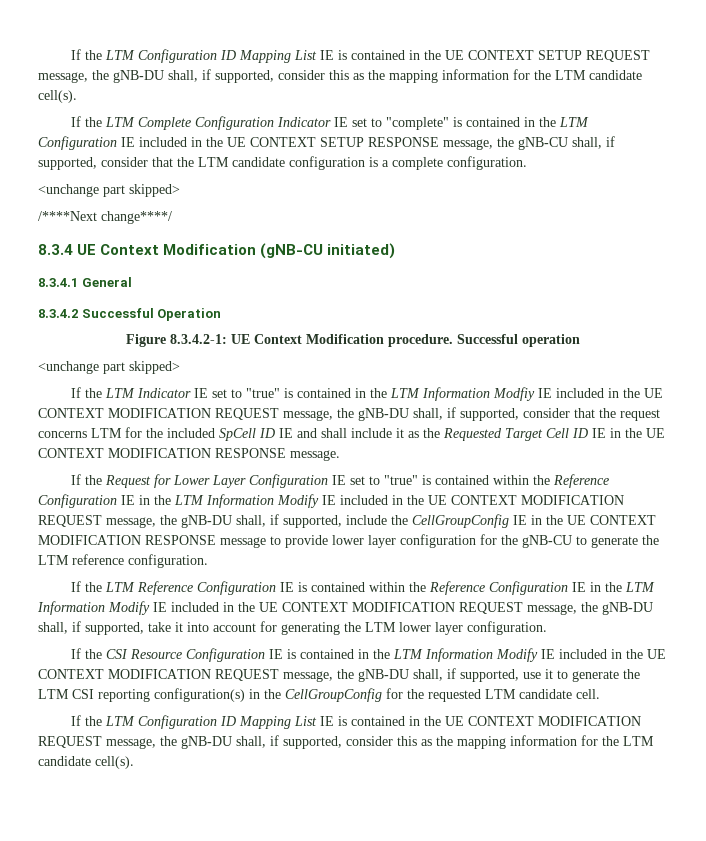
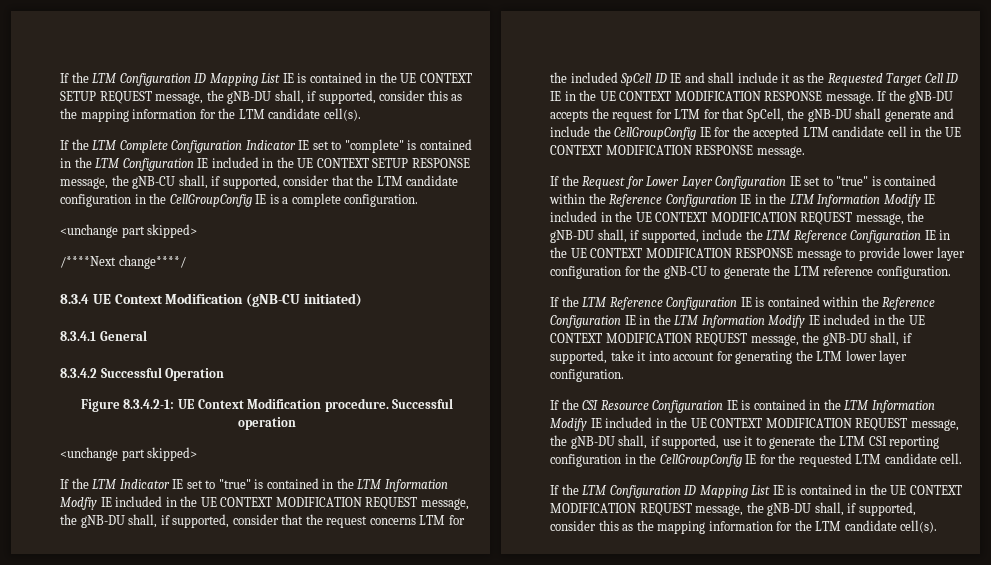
- If the LTM Complete Configuration Indicator IE set to "complete" is contained in the LTM Configuration IE included in the UE CONTEXT SETUP RESPONSE message, the gNB-CU shall, if supported, consider that the LTM candidate configuration is a complete configuration.
+ If the LTM Complete Configuration Indicator IE set to "complete" is contained in the LTM Configuration IE included in the UE CONTEXT SETUP RESPONSE message, the gNB-CU shall, if supported, consider that the LTM candidate configuration in the CellGroupConfig IE is a complete configuration.
+ If the gNB-DU accepts the request for LTM for that SpCell, the gNB-DU shall generate and include the CellGroupConfig IE for the accepted LTM candidate cell in the UE CONTEXT MODIFICATION RESPONSE message.
- If the Request for Lower Layer Configuration IE set to "true" is contained within the Reference Configuration IE in the LTM Information Modify IE included in the UE CONTEXT MODIFICATION REQUEST message, the gNB-DU shall, if supported, include the CellGroupConfig IE in the UE CONTEXT MODIFICATION RESPONSE message to provide lower layer configuration for the gNB-CU to generate the LTM reference configuration.
+ If the Request for Lower Layer Configuration IE set to "true" is contained within the Reference Configuration IE in the LTM Information Modify IE included in the UE CONTEXT MODIFICATION REQUEST message, the gNB-DU shall, if supported, include the LTM Reference Configuration IE in the UE CONTEXT MODIFICATION RESPONSE message to provide lower layer configuration for the gNB-CU to generate the LTM reference configuration.
- If the CSI Resource Configuration IE is contained in the LTM Information Modify IE included in the UE CONTEXT MODIFICATION REQUEST message, the gNB-DU shall, if supported, use it to generate the LTM CSI reporting configuration(s) in the CellGroupConfig for the requested LTM candidate cell.
+ If the CSI Resource Configuration IE is contained in the LTM Information Modify IE included in the UE CONTEXT MODIFICATION REQUEST message, the gNB-DU shall, if supported, use it to generate the LTM CSI reporting configuration in the CellGroupConfig IE for the requested LTM candidate cell.

